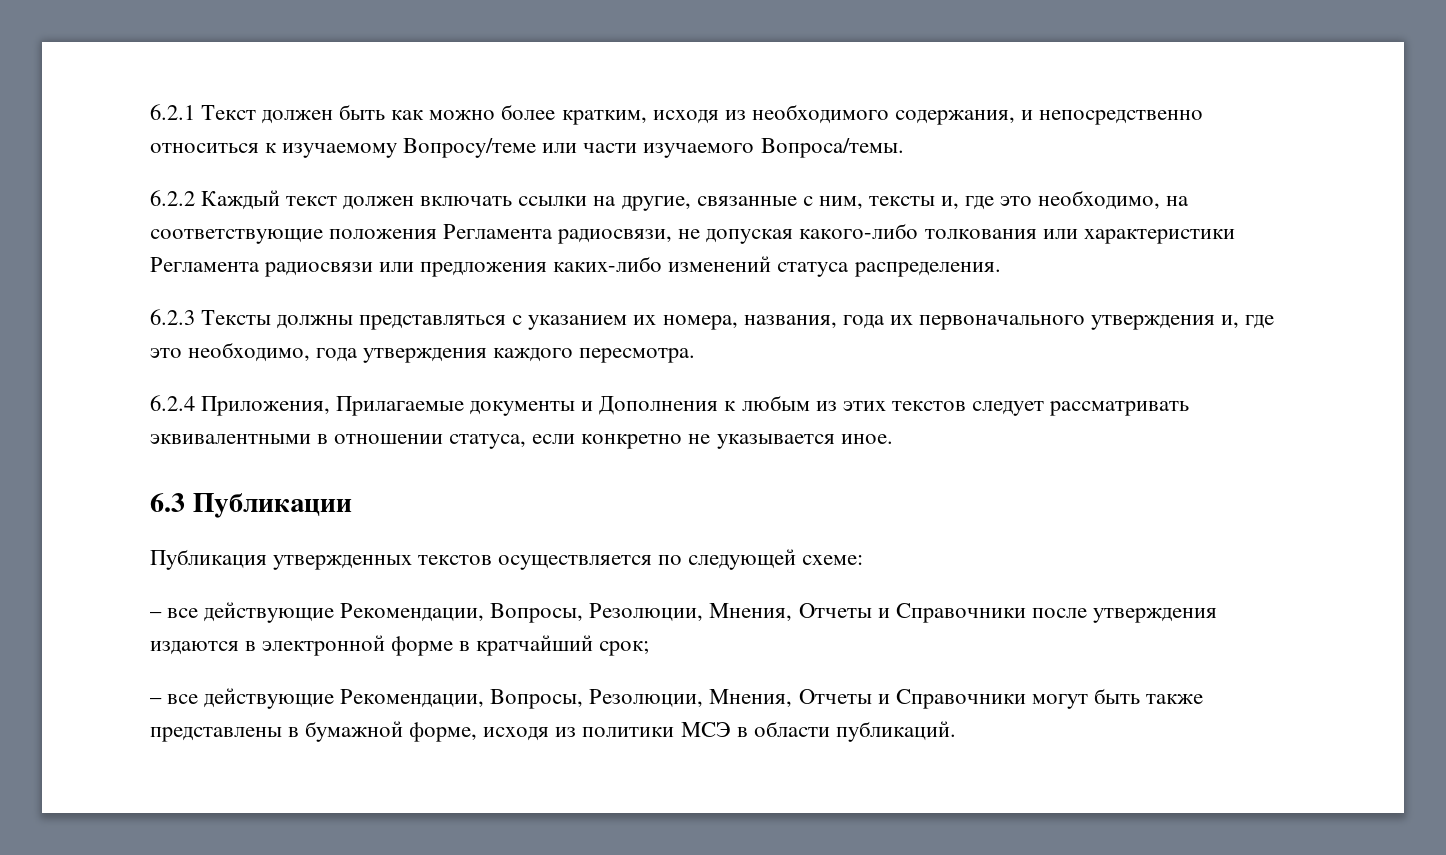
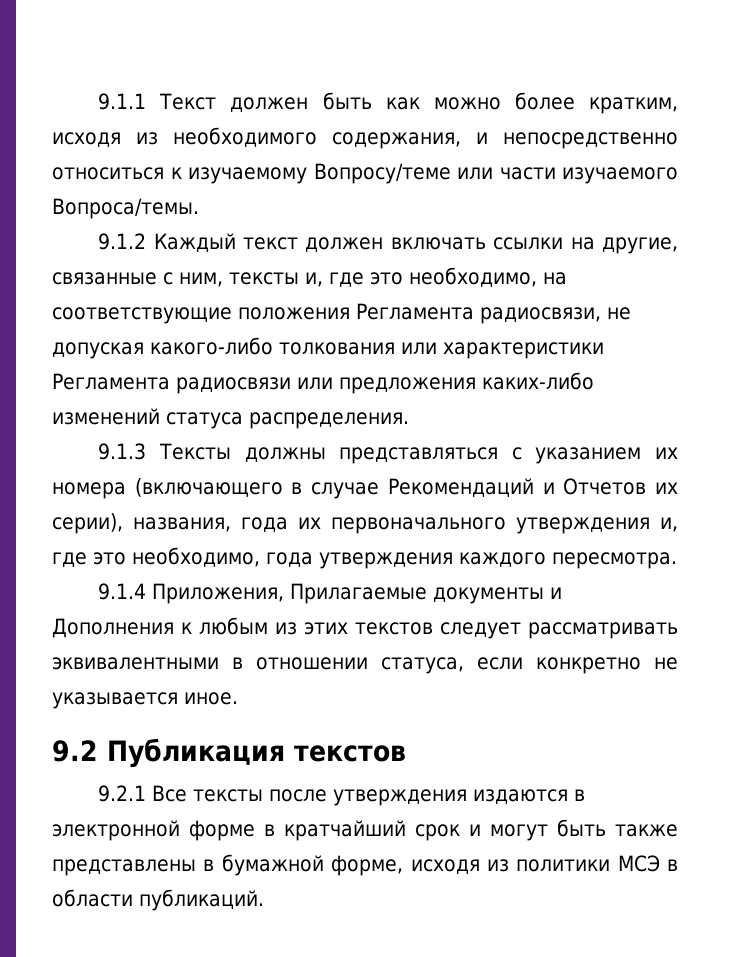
- 6.2.1 Текст должен быть как можно более кратким, исходя из необходимого содержания, и непосредственно относиться к изучаемому Вопросу/теме или части изучаемого Вопроса/темы.
+ 9.1.1 Текст должен быть как можно более кратким, исходя из необходимого содержания, и непосредственно относиться к изучаемому Вопросу/теме или части изучаемого Вопроса/темы.
- 6.2.2 Каждый текст должен включать ссылки на другие, связанные с ним, тексты и, где это необходимо, на соответствующие положения Регламента радиосвязи, не допуская какого-либо толкования или характеристики Регламента радиосвязи или предложения каких-либо изменений статуса распределения.
+ 9.1.2 Каждый текст должен включать ссылки на другие, связанные с ним, тексты и, где это необходимо, на соответствующие положения Регламента радиосвязи, не допуская какого-либо толкования или характеристики Регламента радиосвязи или предложения каких-либо изменений статуса распределения.
- 6.2.3 Тексты должны представляться с указанием их номера, названия, года их первоначального утверждения и, где это необходимо, года утверждения каждого пересмотра.
+ 9.1.3 Тексты должны представляться с указанием их номера (включающего в случае Рекомендаций и Отчетов их серии), названия, года их первоначального утверждения и, где это необходимо, года утверждения каждого пересмотра.
- 6.2.4 Приложения, Прилагаемые документы и Дополнения к любым из этих текстов следует рассматривать эквивалентными в отношении статуса, если конкретно не указывается иное.
+ 9.1.4 Приложения, Прилагаемые документы и Дополнения к любым из этих текстов следует рассматривать эквивалентными в отношении статуса, если конкретно не указывается иное.
- 6.3 Публикации
- Публикация утвержденных текстов осуществляется по следующей схеме:
- – все действующие Рекомендации, Вопросы, Резолюции, Мнения, Отчеты и Справочники после утверждения издаются в электронной форме в кратчайший срок;
- – все действующие Рекомендации, Вопросы, Резолюции, Мнения, Отчеты и Справочники могут быть также представлены в бумажной форме, исходя из политики МСЭ в области публикаций.
+ 9.2 Публикация текстов
+ 9.2.1 Все тексты после утверждения издаются в электронной форме в кратчайший срок и могут быть также представлены в бумажной форме, исходя из политики МСЭ в области публикаций.

